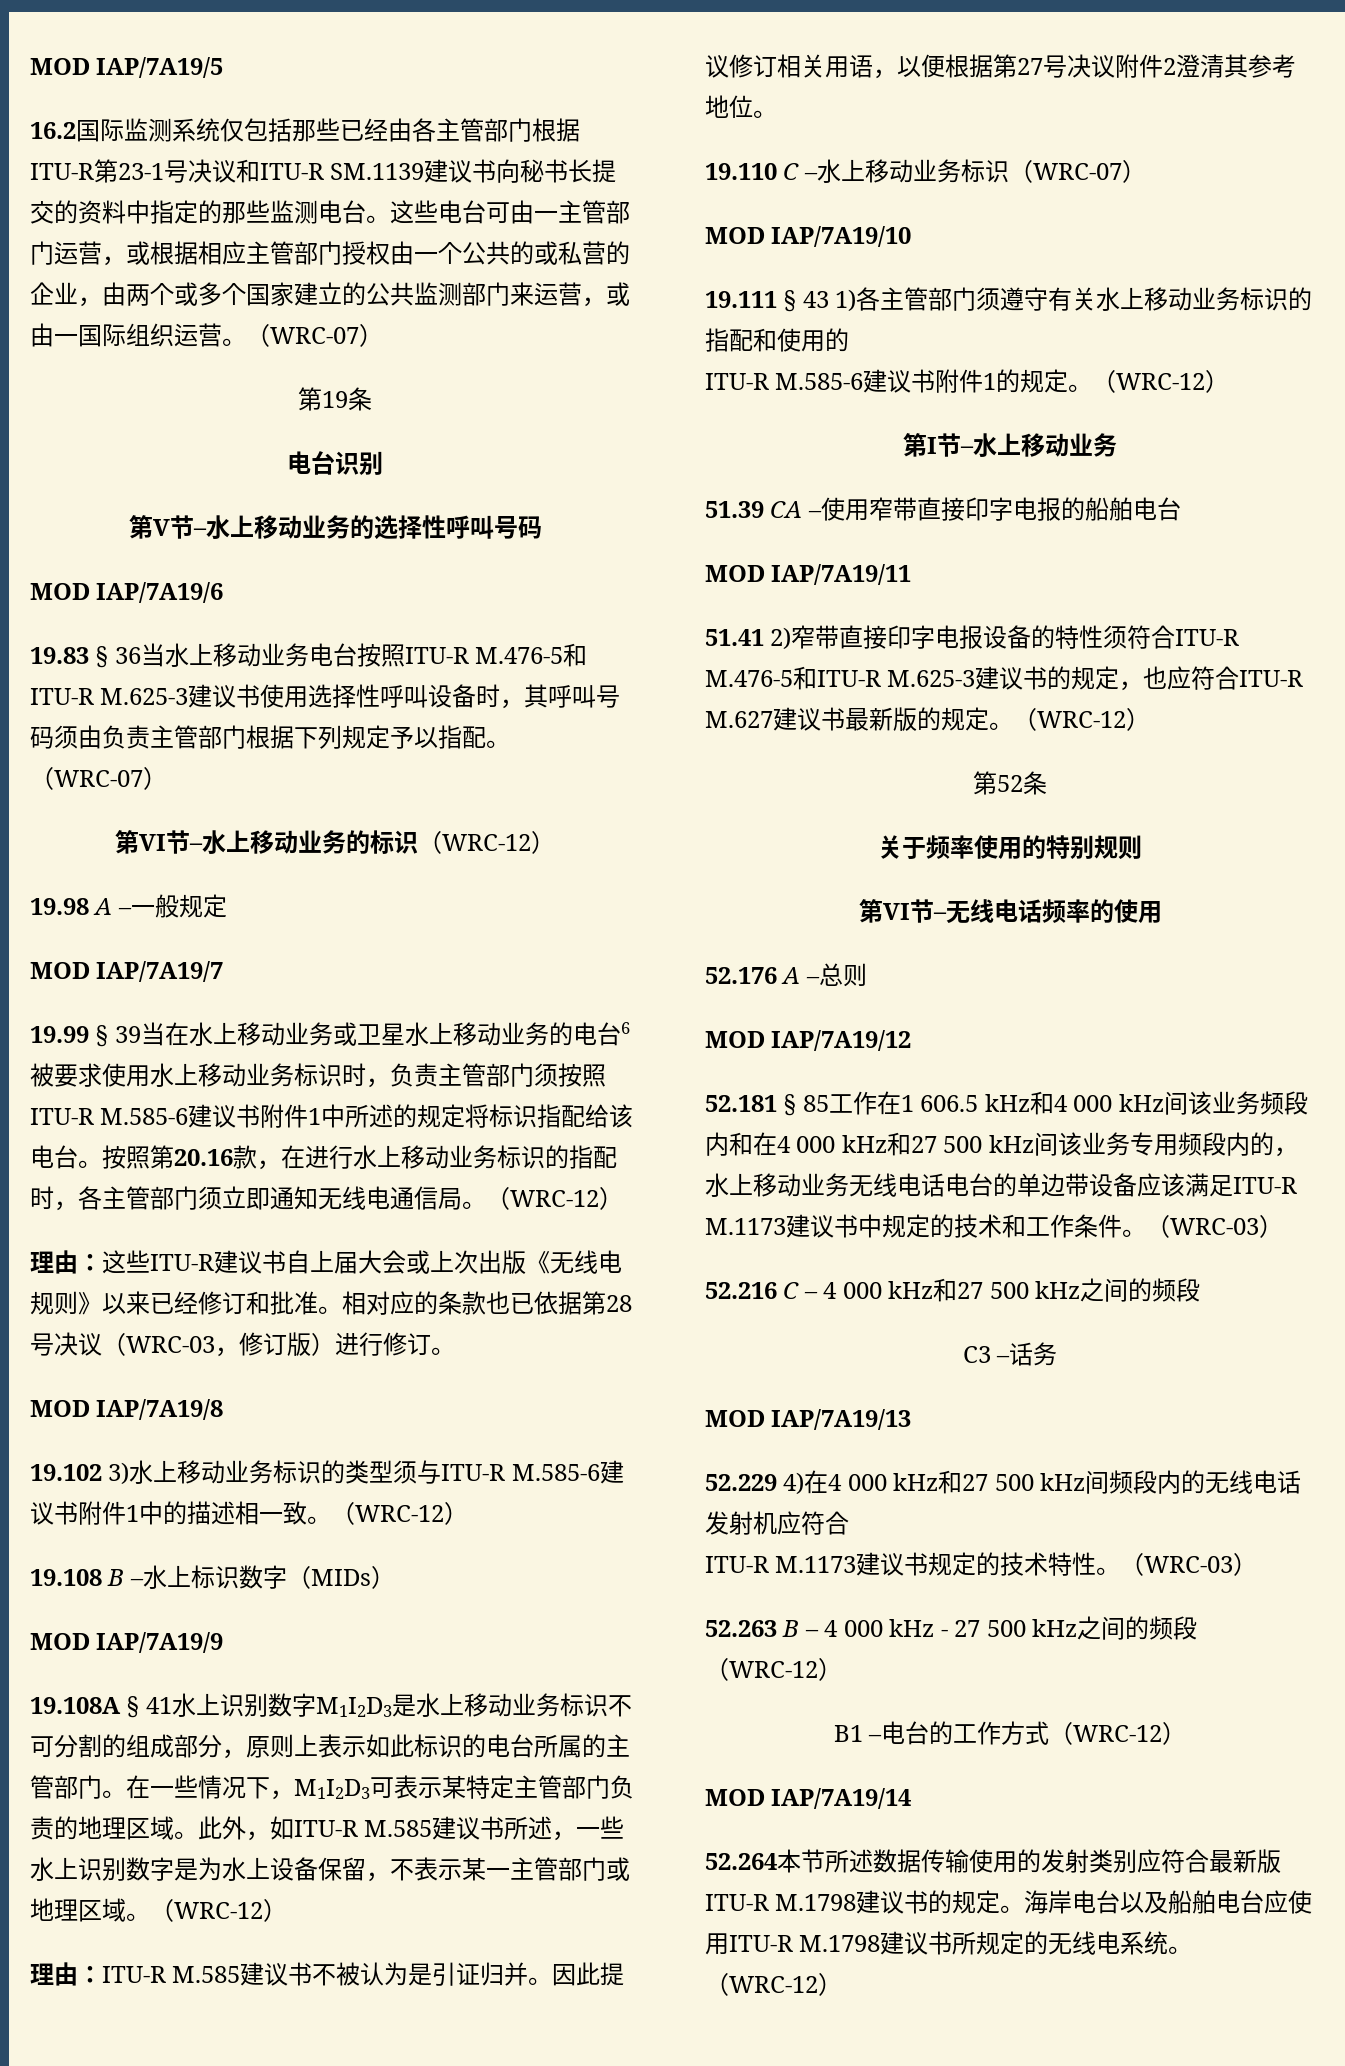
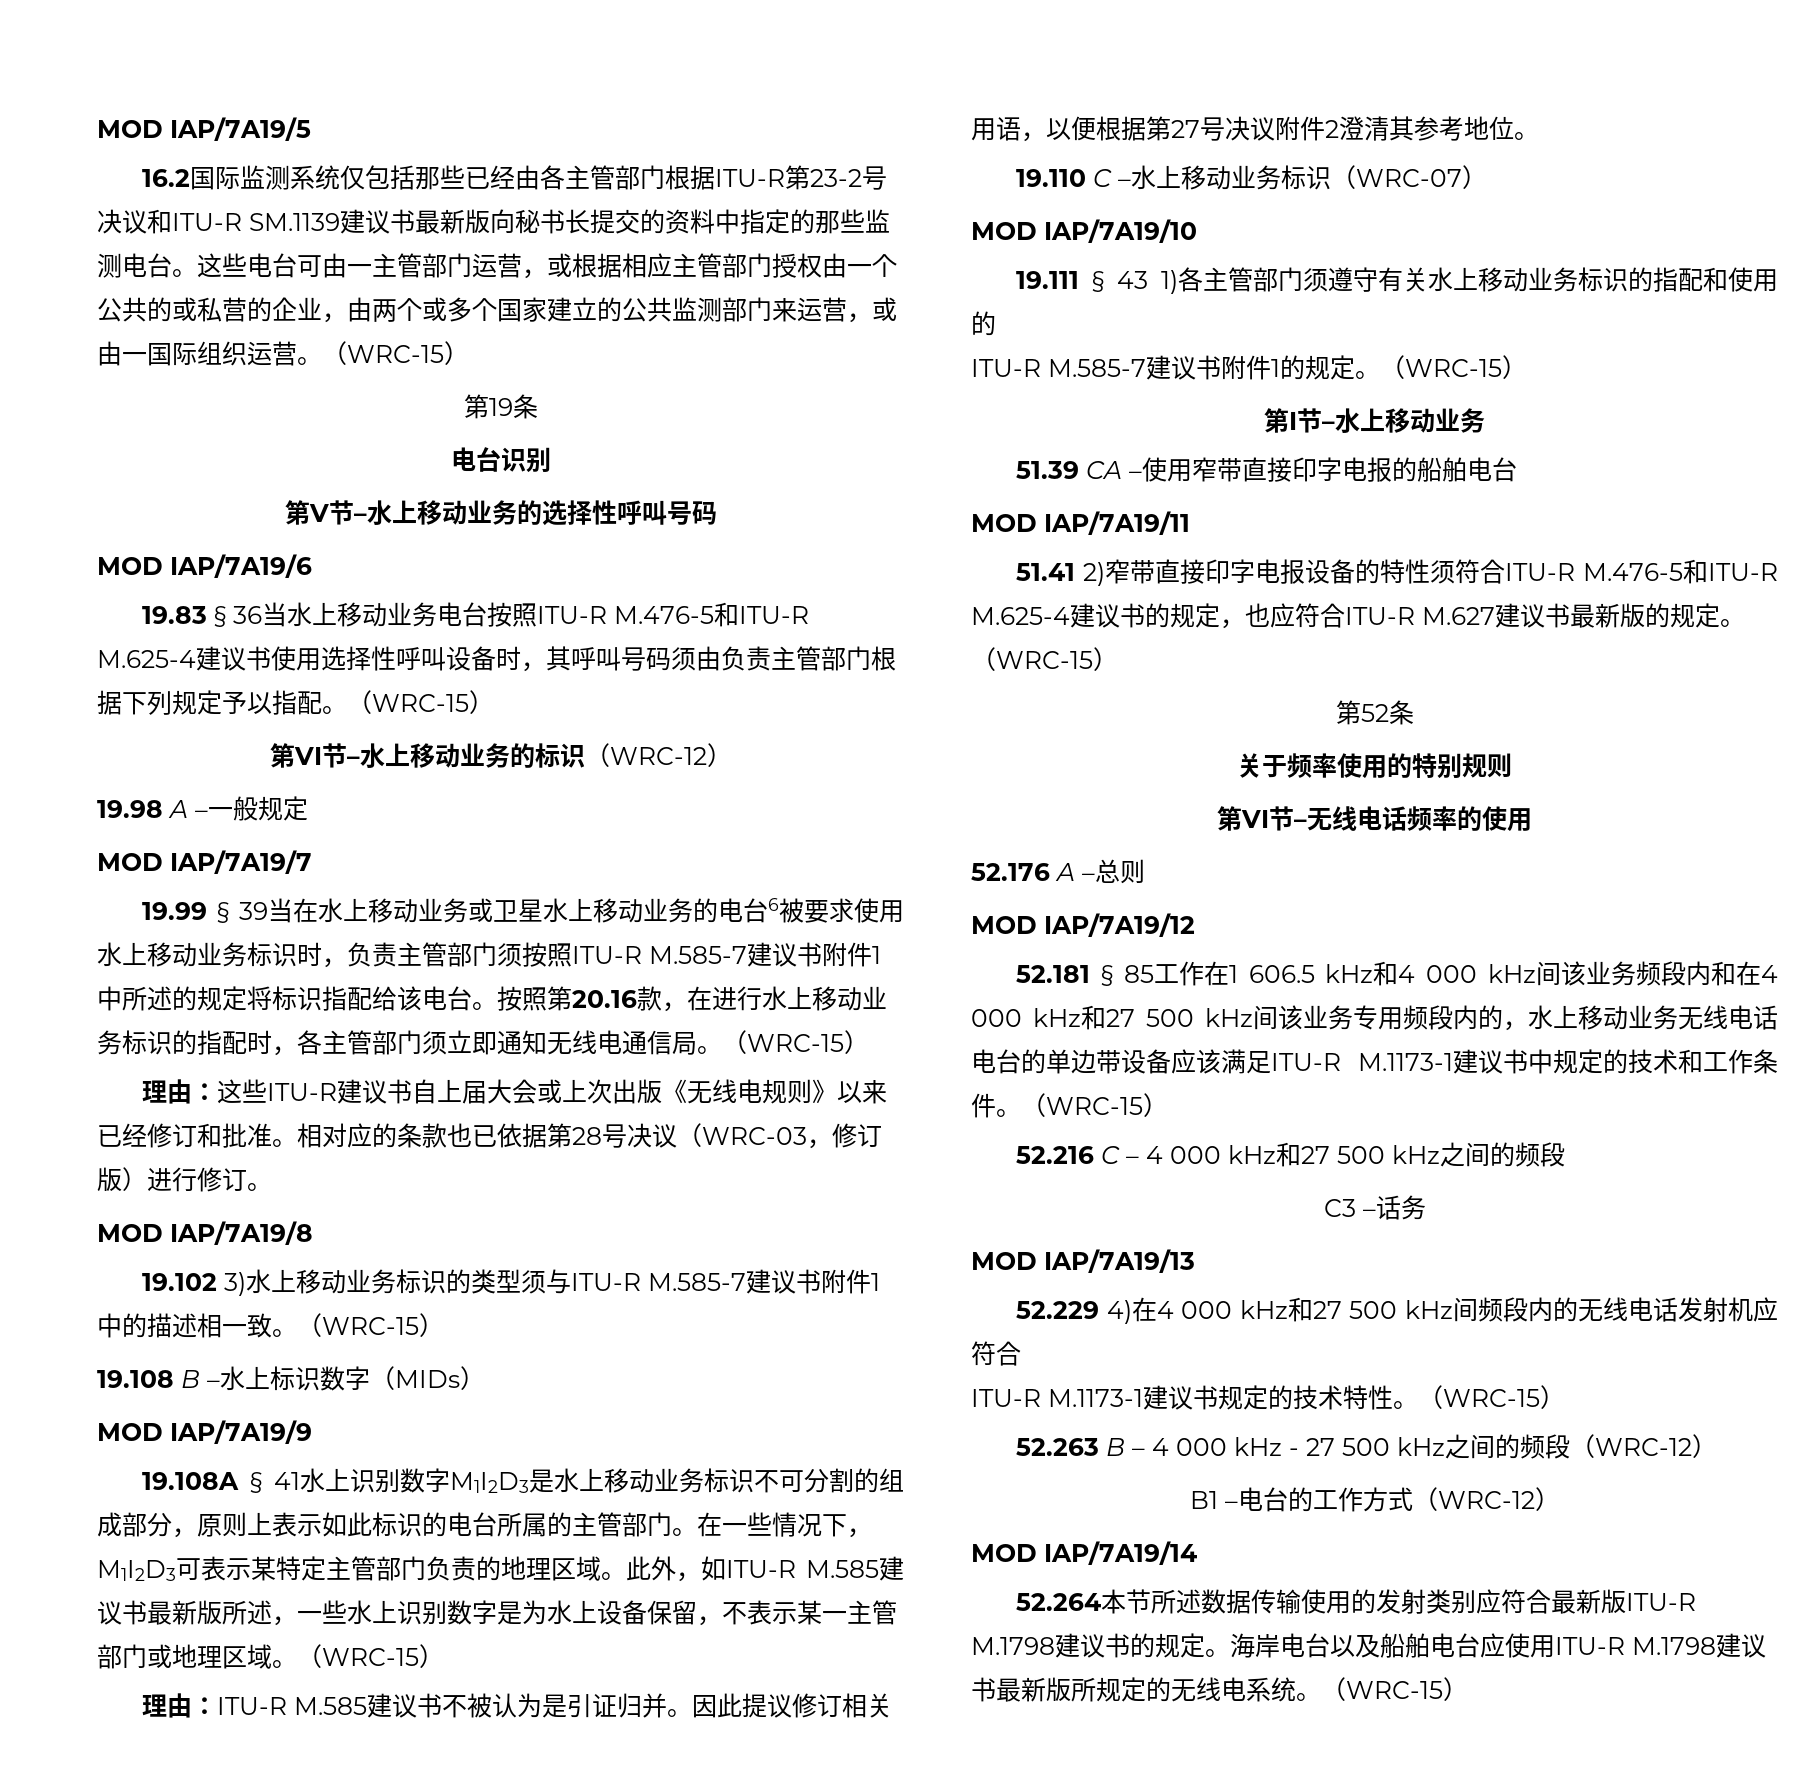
- 16.2国际监测系统仅包括那些已经由各主管部门根据ITU-R第23-1号决议和ITU-R SM.1139建议书向秘书长提交的资料中指定的那些监测电台。
+ 16.2国际监测系统仅包括那些已经由各主管部门根据ITU-R第23-2号决议和ITU-R SM.1139建议书最新版向秘书长提交的资料中指定的那些监测电台。
- 这些电台可由一主管部门运营，或根据相应主管部门授权由一个公共的或私营的企业，由两个或多个国家建立的公共监测部门来运营，或由一国际组织运营。（WRC-07）
+ 这些电台可由一主管部门运营，或根据相应主管部门授权由一个公共的或私营的企业，由两个或多个国家建立的公共监测部门来运营，或由一国际组织运营。（WRC-15）
- 19.83 § 36当水上移动业务电台按照ITU-R M.476-5和ITU-R M.625-3建议书使用选择性呼叫设备时，其呼叫号码须由负责主管部门根据下列规定予以指配。（WRC-07）
+ 19.83 § 36当水上移动业务电台按照ITU-R M.476-5和ITU-R M.625-4建议书使用选择性呼叫设备时，其呼叫号码须由负责主管部门根据下列规定予以指配。（WRC-15）
- 19.99 § 39当在水上移动业务或卫星水上移动业务的电台6被要求使用水上移动业务标识时，负责主管部门须按照ITU-R M.585-6建议书附件1中所述的规定将标识指配给该电台。
+ 19.99 § 39当在水上移动业务或卫星水上移动业务的电台6被要求使用水上移动业务标识时，负责主管部门须按照ITU-R M.585-7建议书附件1中所述的规定将标识指配给该电台。
- 按照第20.16款，在进行水上移动业务标识的指配时，各主管部门须立即通知无线电通信局。（WRC-12）
+ 按照第20.16款，在进行水上移动业务标识的指配时，各主管部门须立即通知无线电通信局。（WRC-15）
- 19.102 3)水上移动业务标识的类型须与ITU-R M.585-6建议书附件1中的描述相一致。（WRC-12）
+ 19.102 3)水上移动业务标识的类型须与ITU-R M.585-7建议书附件1中的描述相一致。（WRC-15）
- 此外，如ITU-R M.585建议书所述，一些水上识别数字是为水上设备保留，不表示某一主管部门或地理区域。（WRC-12）
+ 此外，如ITU-R M.585建议书最新版所述，一些水上识别数字是为水上设备保留，不表示某一主管部门或地理区域。（WRC-15）
- ITU-R M.585-6建议书附件1的规定。（WRC-12）
+ ITU-R M.585-7建议书附件1的规定。（WRC-15）
- 51.41 2)窄带直接印字电报设备的特性须符合ITU-R M.476-5和ITU-R M.625-3建议书的规定，也应符合ITU-R M.627建议书最新版的规定。（WRC-12）
+ 51.41 2)窄带直接印字电报设备的特性须符合ITU-R M.476-5和ITU-R M.625-4建议书的规定，也应符合ITU-R M.627建议书最新版的规定。（WRC-15）
- 52.181 § 85工作在1 606.5 kHz和4 000 kHz间该业务频段内和在4 000 kHz和27 500 kHz间该业务专用频段内的，水上移动业务无线电话电台的单边带设备应该满足ITU-R M.1173建议书中规定的技术和工作条件。（WRC-03）
+ 52.181 § 85工作在1 606.5 kHz和4 000 kHz间该业务频段内和在4 000 kHz和27 500 kHz间该业务专用频段内的，水上移动业务无线电话电台的单边带设备应该满足ITU-R M.1173-1建议书中规定的技术和工作条件。（WRC-15）
- ITU-R M.1173建议书规定的技术特性。（WRC-03）
+ ITU-R M.1173-1建议书规定的技术特性。（WRC-15）
- 海岸电台以及船舶电台应使用ITU-R M.1798建议书所规定的无线电系统。（WRC-12）
+ 海岸电台以及船舶电台应使用ITU-R M.1798建议书最新版所规定的无线电系统。（WRC-15）

